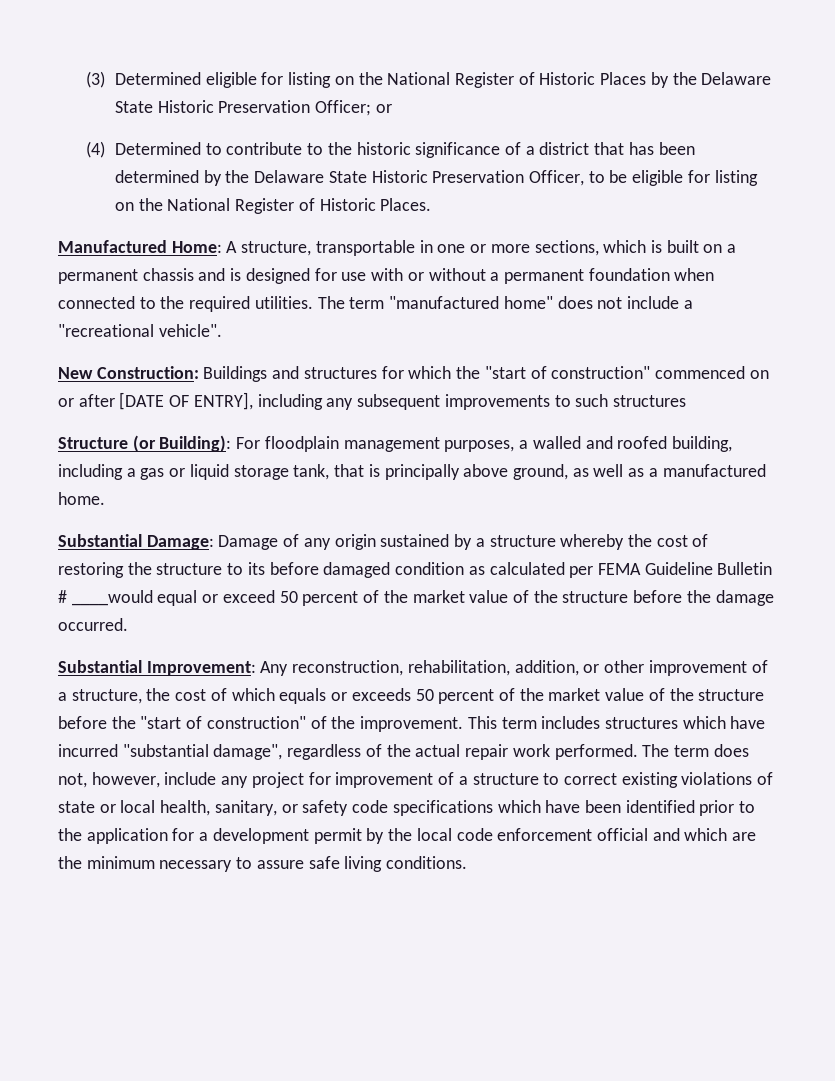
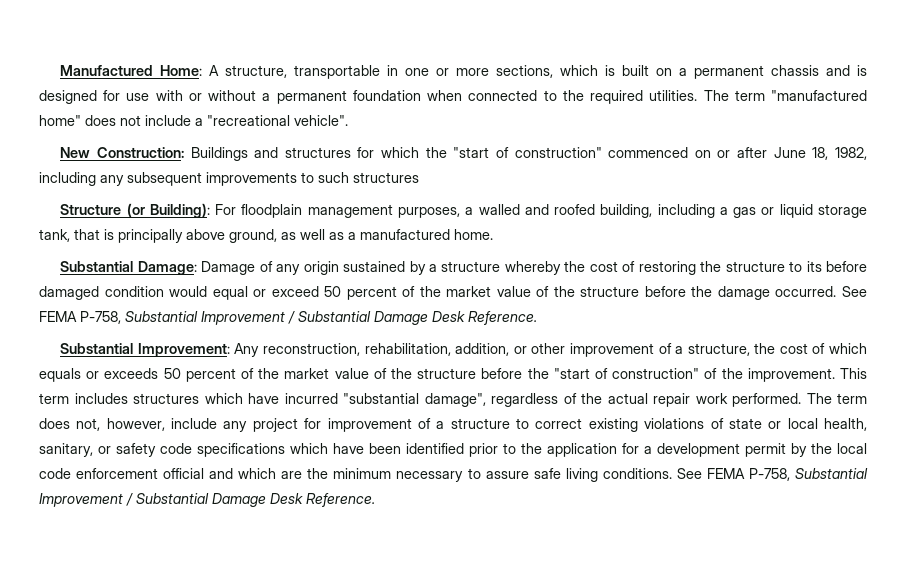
- (3) Determined eligible for listing on the National Register of Historic Places by the Delaware State Historic Preservation Officer; or
- (4) Determined to contribute to the historic significance of a district that has been determined by the Delaware State Historic Preservation Officer, to be eligible for listing on the National Register of Historic Places.
- New Construction: Buildings and structures for which the "start of construction" commenced on or after [DATE OF ENTRY], including any subsequent improvements to such structures
+ New Construction: Buildings and structures for which the "start of construction" commenced on or after June 18, 1982, including any subsequent improvements to such structures
- Substantial Damage: Damage of any origin sustained by a structure whereby the cost of restoring the structure to its before damaged condition as calculated per FEMA Guideline Bulletin # ____would equal or exceed 50 percent of the market value of the structure before the damage occurred.
+ Substantial Damage: Damage of any origin sustained by a structure whereby the cost of restoring the structure to its before damaged condition would equal or exceed 50 percent of the market value of the structure before the damage occurred. See FEMA P-758, Substantial Improvement / Substantial Damage Desk Reference.
- The term does not, however, include any project for improvement of a structure to correct existing violations of state or local health, sanitary, or safety code specifications which have been identified prior to the application for a development permit by the local code enforcement official and which are the minimum necessary to assure safe living conditions.
+ The term does not, however, include any project for improvement of a structure to correct existing violations of state or local health, sanitary, or safety code specifications which have been identified prior to the application for a development permit by the local code enforcement official and which are the minimum necessary to assure safe living conditions. See FEMA P-758, Substantial Improvement / Substantial Damage Desk Reference.

